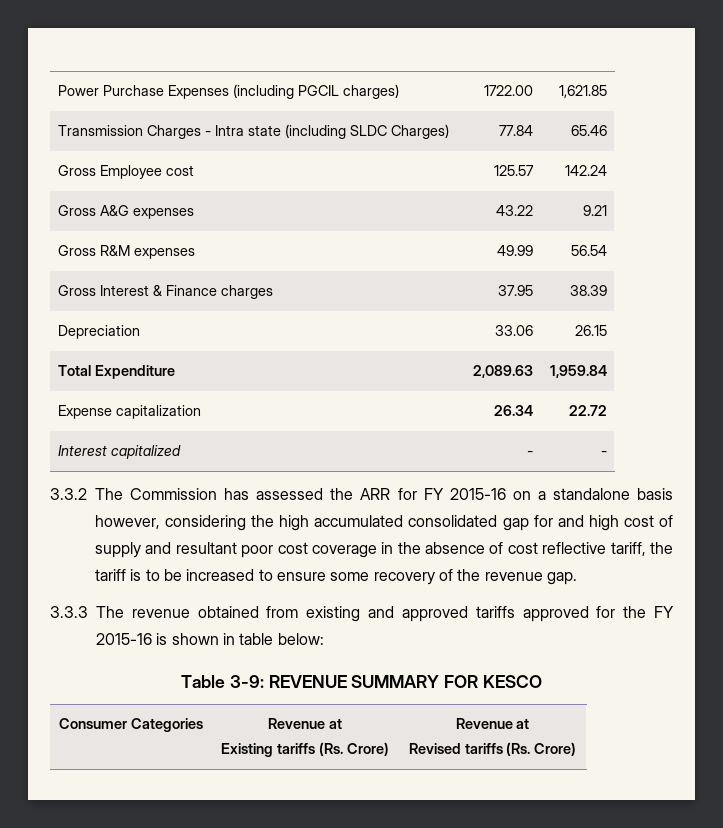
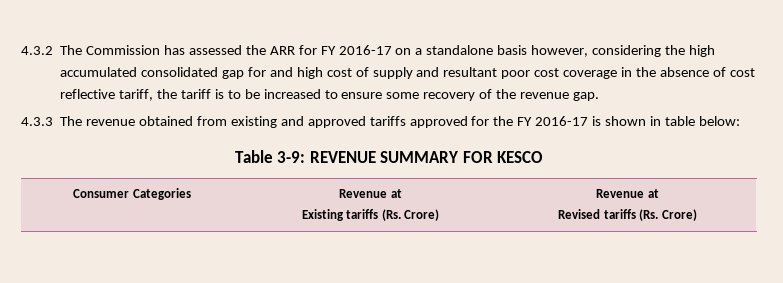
- Power Purchase Expenses (including PGCIL charges) | 1722.00 | 1,621.85
- Transmission Charges - Intra state (including SLDC Charges) | 77.84 | 65.46
- Gross Employee cost | 125.57 | 142.24
- Gross A&G expenses | 43.22 | 9.21
- Gross R&M expenses | 49.99 | 56.54
- Gross Interest & Finance charges | 37.95 | 38.39
- Depreciation | 33.06 | 26.15
- Total Expenditure | 2,089.63 | 1,959.84
- Expense capitalization | 26.34 | 22.72
- Interest capitalized | - | -
- 3.3.2 The Commission has assessed the ARR for FY 2015-16 on a standalone basis however, considering the high accumulated consolidated gap for and high cost of supply and resultant poor cost coverage in the absence of cost reflective tariff, the tariff is to be increased to ensure some recovery of the revenue gap.
+ 4.3.2 The Commission has assessed the ARR for FY 2016-17 on a standalone basis however, considering the high accumulated consolidated gap for and high cost of supply and resultant poor cost coverage in the absence of cost reflective tariff, the tariff is to be increased to ensure some recovery of the revenue gap.
- 3.3.3 The revenue obtained from existing and approved tariffs approved for the FY 2015-16 is shown in table below:
+ 4.3.3 The revenue obtained from existing and approved tariffs approved for the FY 2016-17 is shown in table below:

